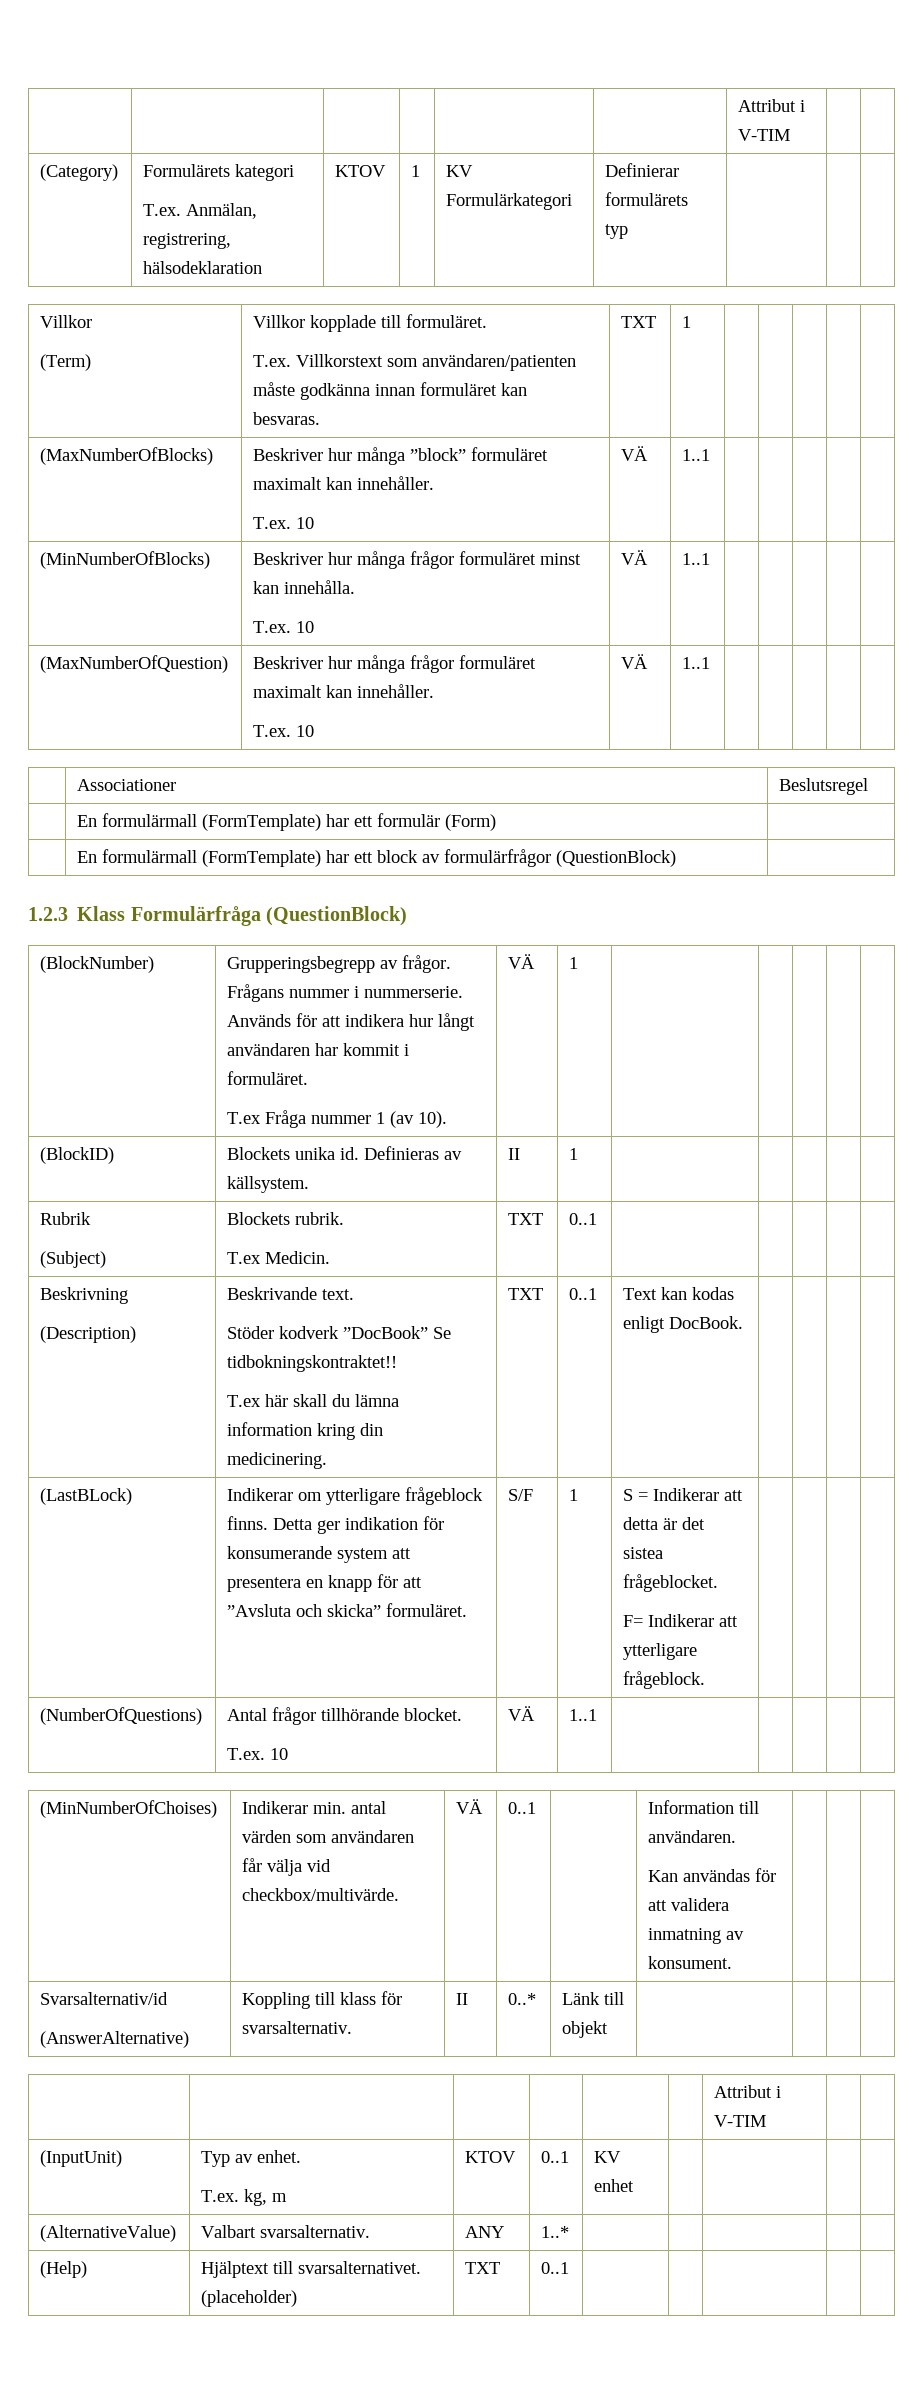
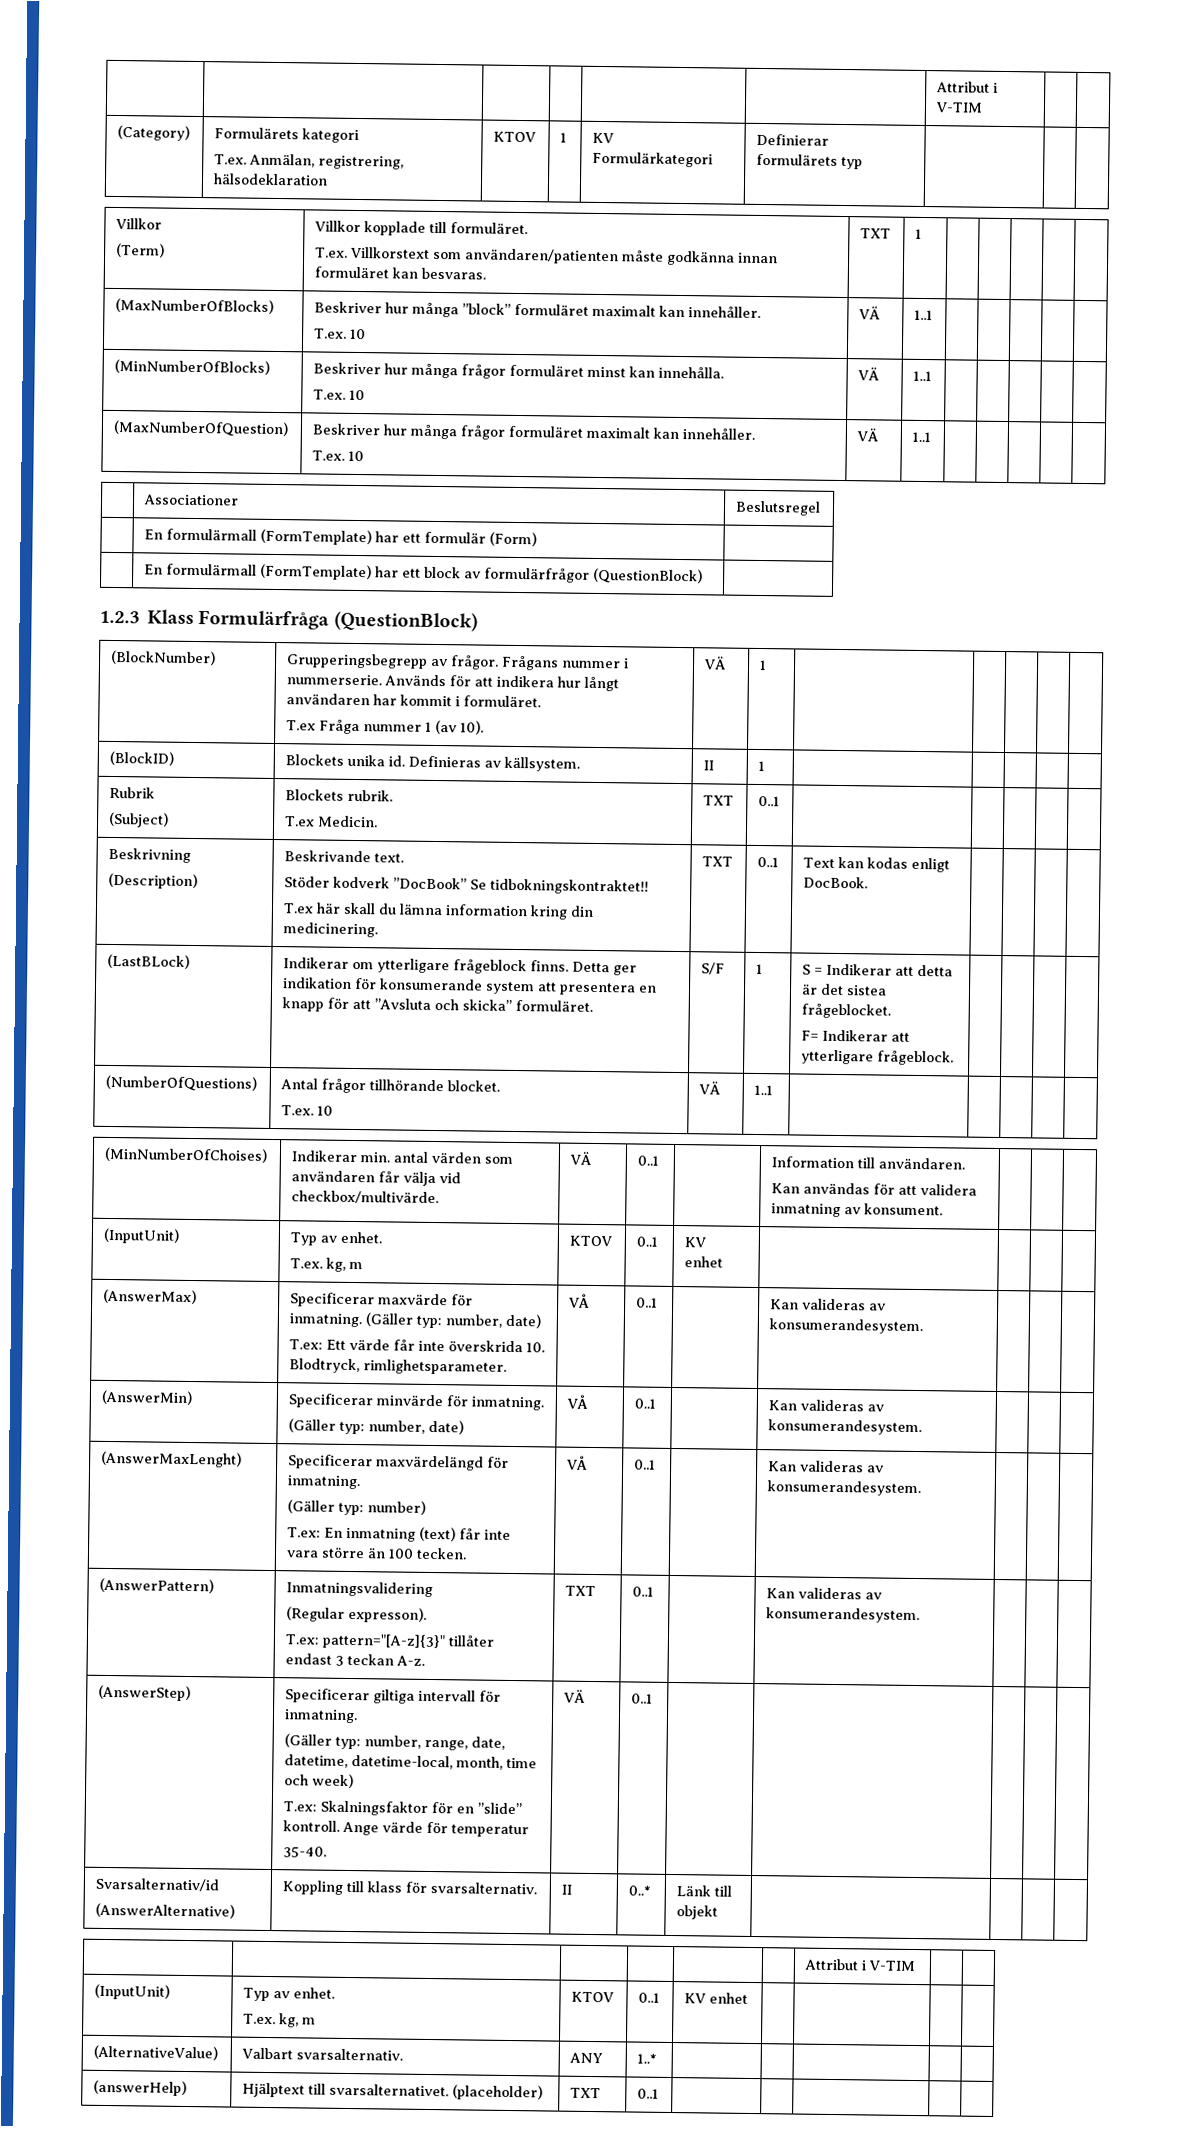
  (MinNumberOfChoises) | Indikerar min. antal värden som användaren får välja vid checkbox/multivärde. | VÄ | 0..1 | | Information till användaren.
  Kan användas för att validera inmatning av konsument. | | |
+ (InputUnit) | Typ av enhet.
+ T.ex. kg, m | KTOV | 0..1 | KV enhet | | | |
+ (AnswerMax) | Specificerar maxvärde för inmatning. (Gäller typ: number, date)
+ T.ex: Ett värde får inte överskrida 10. Blodtryck, rimlighetsparameter. | VÅ | 0..1 | | Kan valideras av konsumerandesystem. | | |
+ (AnswerMin) | Specificerar minvärde för inmatning.
+ (Gäller typ: number, date) | VÅ | 0..1 | | Kan valideras av konsumerandesystem. | | |
+ (AnswerMaxLenght) | Specificerar maxvärdelängd för inmatning.
+ (Gäller typ: number)
+ T.ex: En inmatning (text) får inte vara större än 100 tecken. | VÅ | 0..1 | | Kan valideras av konsumerandesystem. | | |
+ (AnswerPattern) | Inmatningsvalidering
+ (Regular expresson).
+ T.ex: pattern="[A-z]{3}" tillåter endast 3 teckan A-z. | TXT | 0..1 | | Kan valideras av konsumerandesystem. | | |
+ (AnswerStep) | Specificerar giltiga intervall för inmatning.
+ (Gäller typ: number, range, date, datetime, datetime-local, month, time och week)
+ T.ex: Skalningsfaktor för en ”slide” kontroll. Ange värde för temperatur
+ 35-40. | VÄ | 0..1 | | | | |
- (Help) | Hjälptext till svarsalternativet. (placeholder) | TXT | 0..1 | | | | |
+ (answerHelp) | Hjälptext till svarsalternativet. (placeholder) | TXT | 0..1 | | | | |

